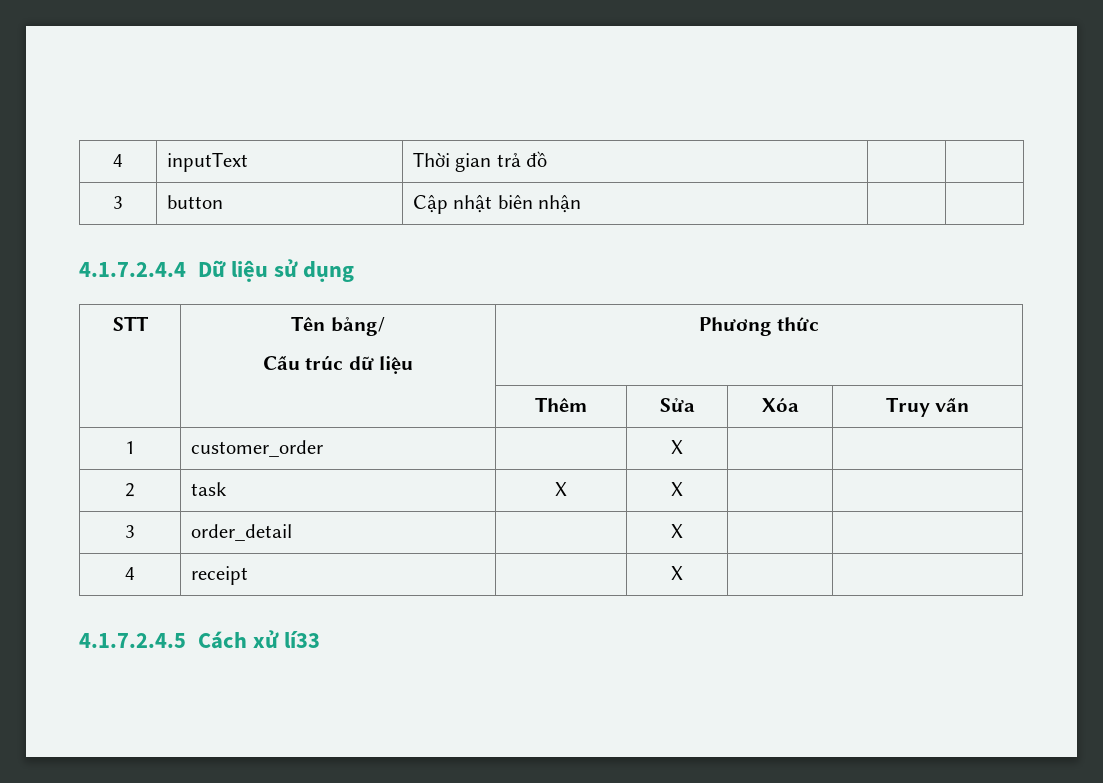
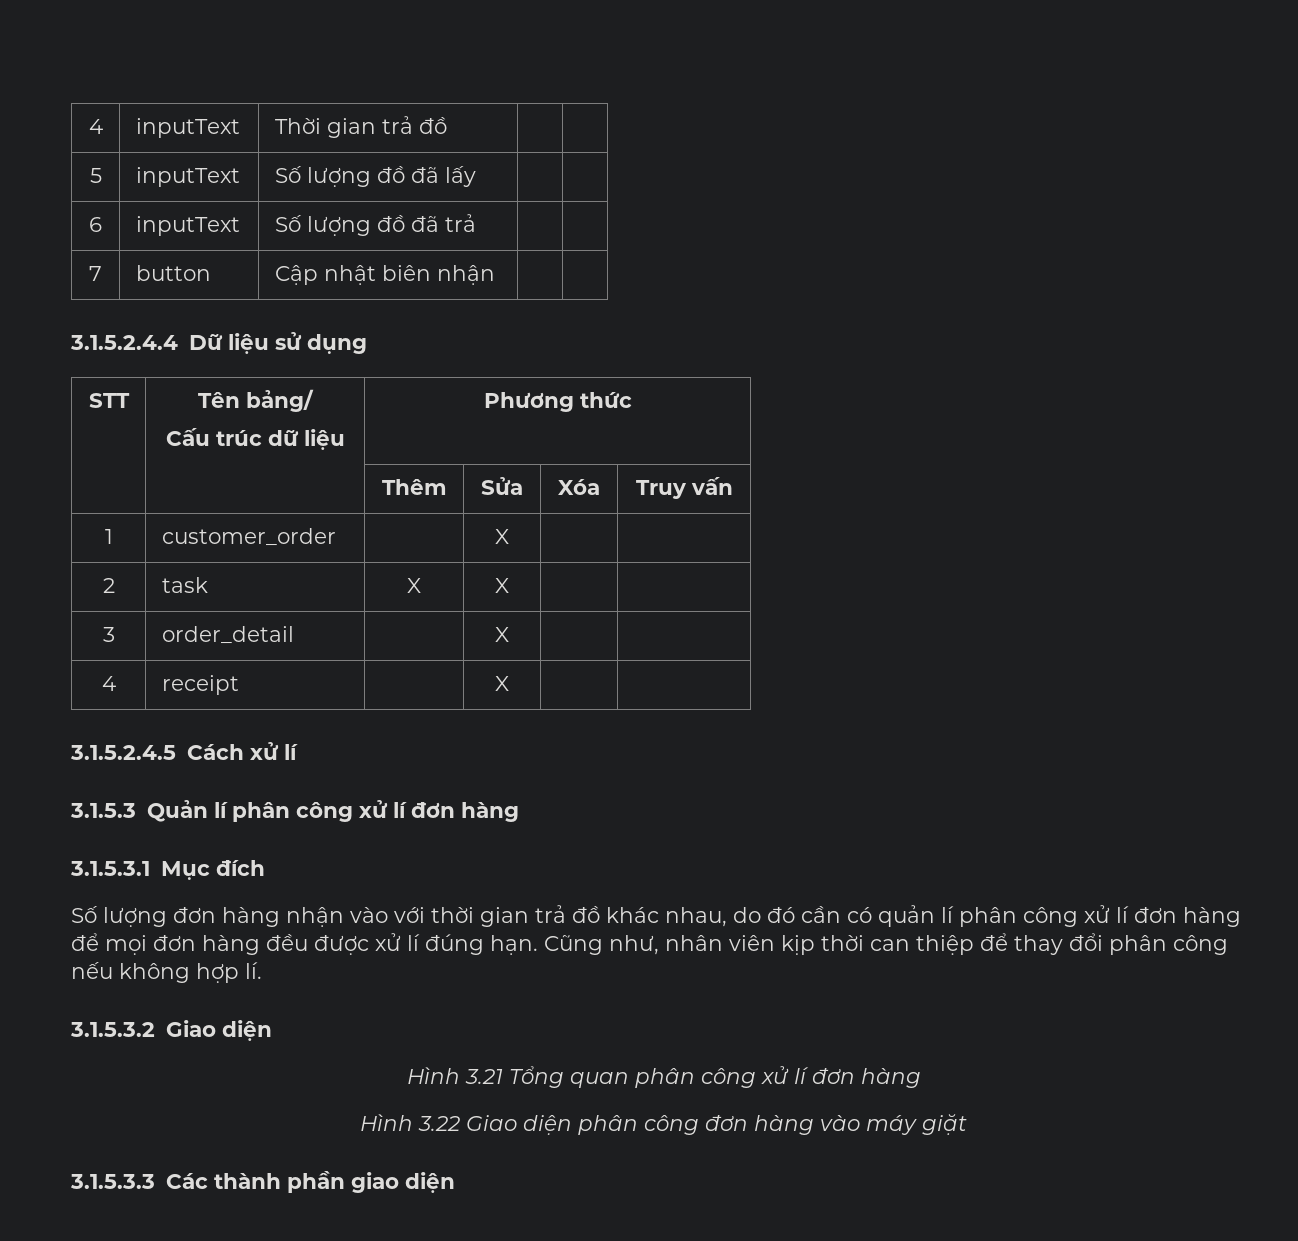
- 3 | button | Cập nhật biên nhận | |
+ 5 | inputText | Số lượng đồ đã lấy | |
+ 6 | inputText | Số lượng đồ đã trả | |
+ 7 | button | Cập nhật biên nhận | |
- 4.1.7.2.4.4 Dữ liệu sử dụng
+ 3.1.5.2.4.4 Dữ liệu sử dụng
- 4.1.7.2.4.5 Cách xử lí33
+ 3.1.5.2.4.5 Cách xử lí
+ 3.1.5.3 Quản lí phân công xử lí đơn hàng
+ 3.1.5.3.1 Mục đích
+ Số lượng đơn hàng nhận vào với thời gian trả đồ khác nhau, do đó cần có quản lí phân công xử lí đơn hàng để mọi đơn hàng đều được xử lí đúng hạn. Cũng như, nhân viên kịp thời can thiệp để thay đổi phân công nếu không hợp lí.
+ 3.1.5.3.2 Giao diện
+ Hình 3.21 Tổng quan phân công xử lí đơn hàng
+ Hình 3.22 Giao diện phân công đơn hàng vào máy giặt
+ 3.1.5.3.3 Các thành phần giao diện

